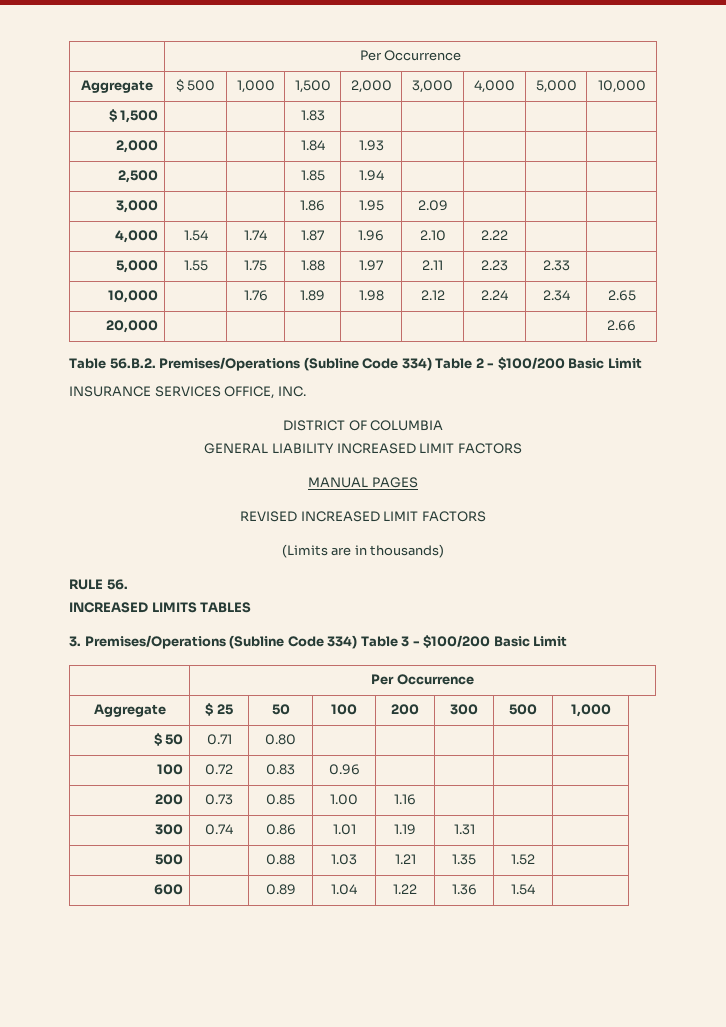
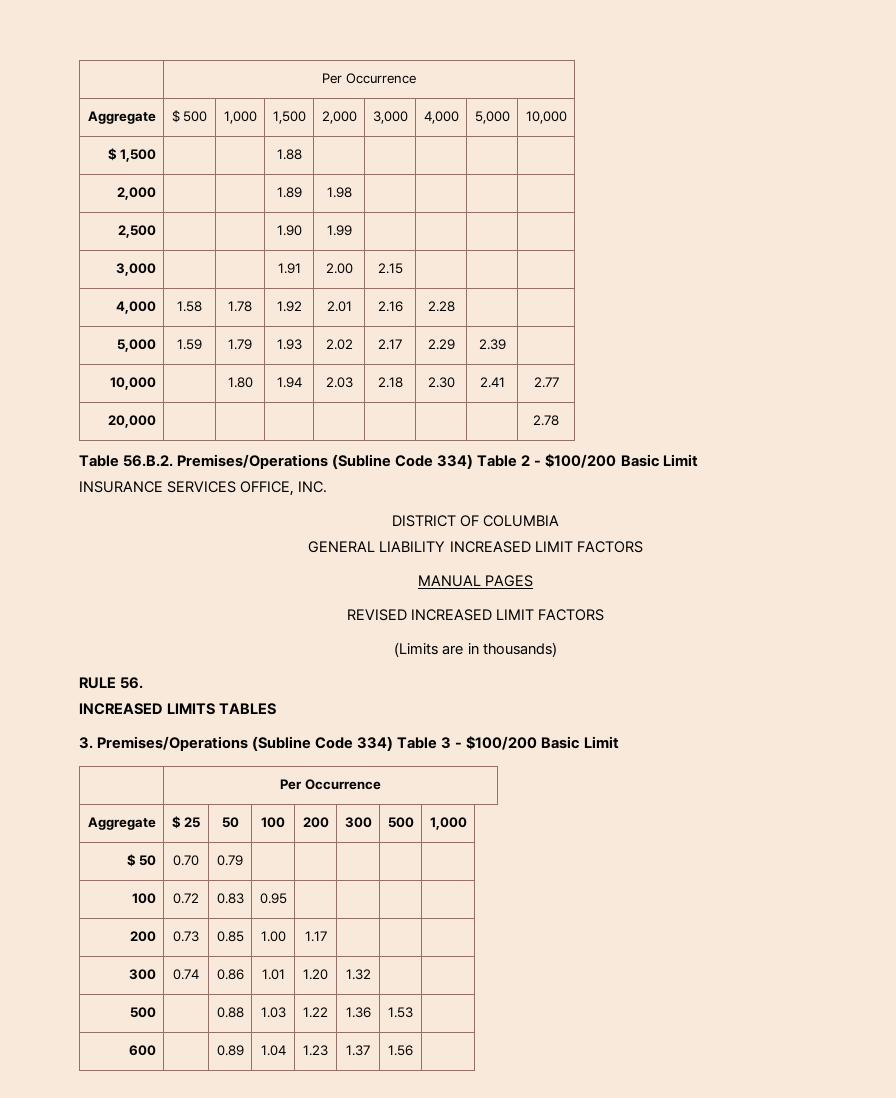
- $ 1,500 | | | 1.83 | | | | |
+ $ 1,500 | | | 1.88 | | | | |
- 2,000 | | | 1.84 | 1.93 | | | |
+ 2,000 | | | 1.89 | 1.98 | | | |
- 2,500 | | | 1.85 | 1.94 | | | |
+ 2,500 | | | 1.90 | 1.99 | | | |
- 3,000 | | | 1.86 | 1.95 | 2.09 | | |
- 4,000 | 1.54 | 1.74 | 1.87 | 1.96 | 2.10 | 2.22 | |
- 5,000 | 1.55 | 1.75 | 1.88 | 1.97 | 2.11 | 2.23 | 2.33 |
- 10,000 | | 1.76 | 1.89 | 1.98 | 2.12 | 2.24 | 2.34 | 2.65
+ 3,000 | | | 1.91 | 2.00 | 2.15 | | |
+ 4,000 | 1.58 | 1.78 | 1.92 | 2.01 | 2.16 | 2.28 | |
+ 5,000 | 1.59 | 1.79 | 1.93 | 2.02 | 2.17 | 2.29 | 2.39 |
+ 10,000 | | 1.80 | 1.94 | 2.03 | 2.18 | 2.30 | 2.41 | 2.77
- 20,000 | | | | | | | | 2.66
+ 20,000 | | | | | | | | 2.78
- $ 50 | 0.71 | 0.80 | | | | |
+ $ 50 | 0.70 | 0.79 | | | | |
- 100 | 0.72 | 0.83 | 0.96 | | | |
+ 100 | 0.72 | 0.83 | 0.95 | | | |
- 200 | 0.73 | 0.85 | 1.00 | 1.16 | | |
+ 200 | 0.73 | 0.85 | 1.00 | 1.17 | | |
- 300 | 0.74 | 0.86 | 1.01 | 1.19 | 1.31 | |
+ 300 | 0.74 | 0.86 | 1.01 | 1.20 | 1.32 | |
- 500 | | 0.88 | 1.03 | 1.21 | 1.35 | 1.52 |
+ 500 | | 0.88 | 1.03 | 1.22 | 1.36 | 1.53 |
- 600 | | 0.89 | 1.04 | 1.22 | 1.36 | 1.54 |
+ 600 | | 0.89 | 1.04 | 1.23 | 1.37 | 1.56 |

